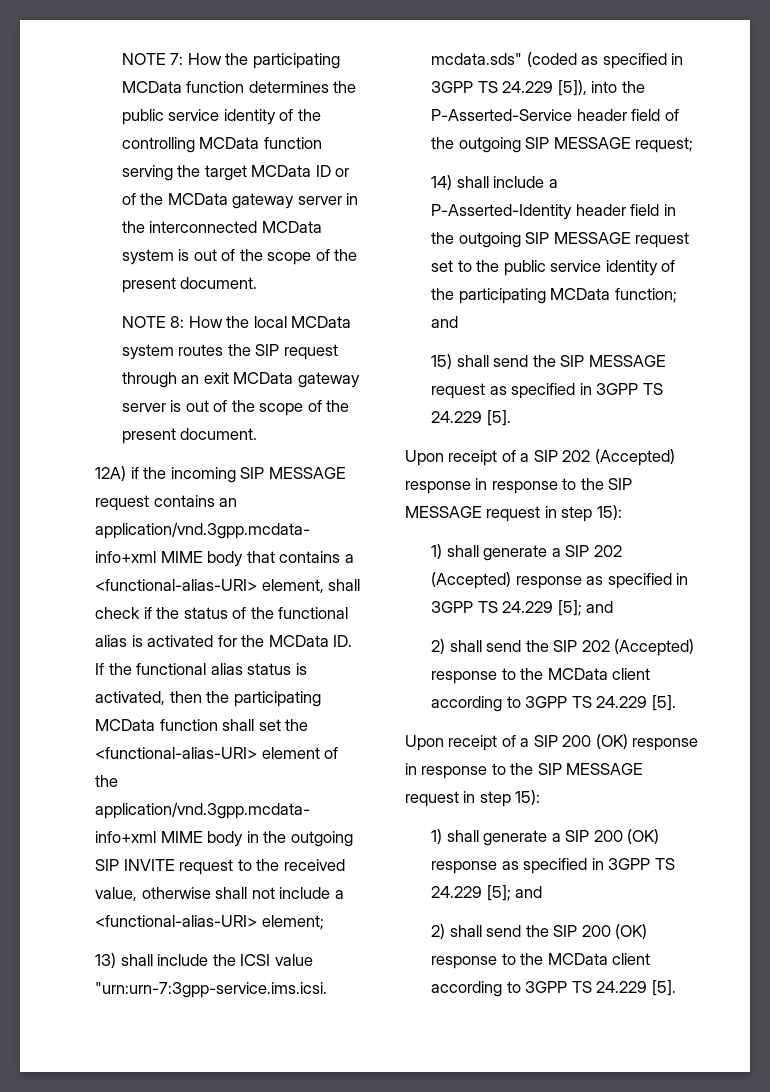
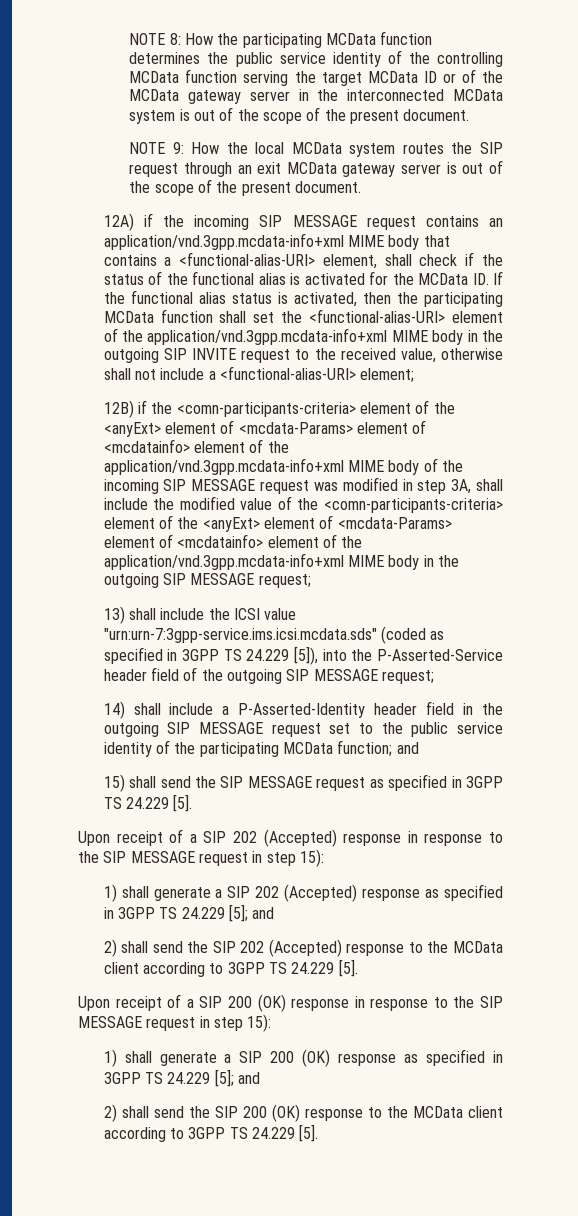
- NOTE 7: How the participating MCData function determines the public service identity of the controlling MCData function serving the target MCData ID or of the MCData gateway server in the interconnected MCData system is out of the scope of the present document.
+ NOTE 8: How the participating MCData function determines the public service identity of the controlling MCData function serving the target MCData ID or of the MCData gateway server in the interconnected MCData system is out of the scope of the present document.
- NOTE 8: How the local MCData system routes the SIP request through an exit MCData gateway server is out of the scope of the present document.
+ NOTE 9: How the local MCData system routes the SIP request through an exit MCData gateway server is out of the scope of the present document.
+ 12B) if the <comn-participants-criteria> element of the <anyExt> element of <mcdata-Params> element of <mcdatainfo> element of the application/vnd.3gpp.mcdata-info+xml MIME body of the incoming SIP MESSAGE request was modified in step 3A, shall include the modified value of the <comn-participants-criteria> element of the <anyExt> element of <mcdata-Params> element of <mcdatainfo> element of the application/vnd.3gpp.mcdata-info+xml MIME body in the outgoing SIP MESSAGE request;

